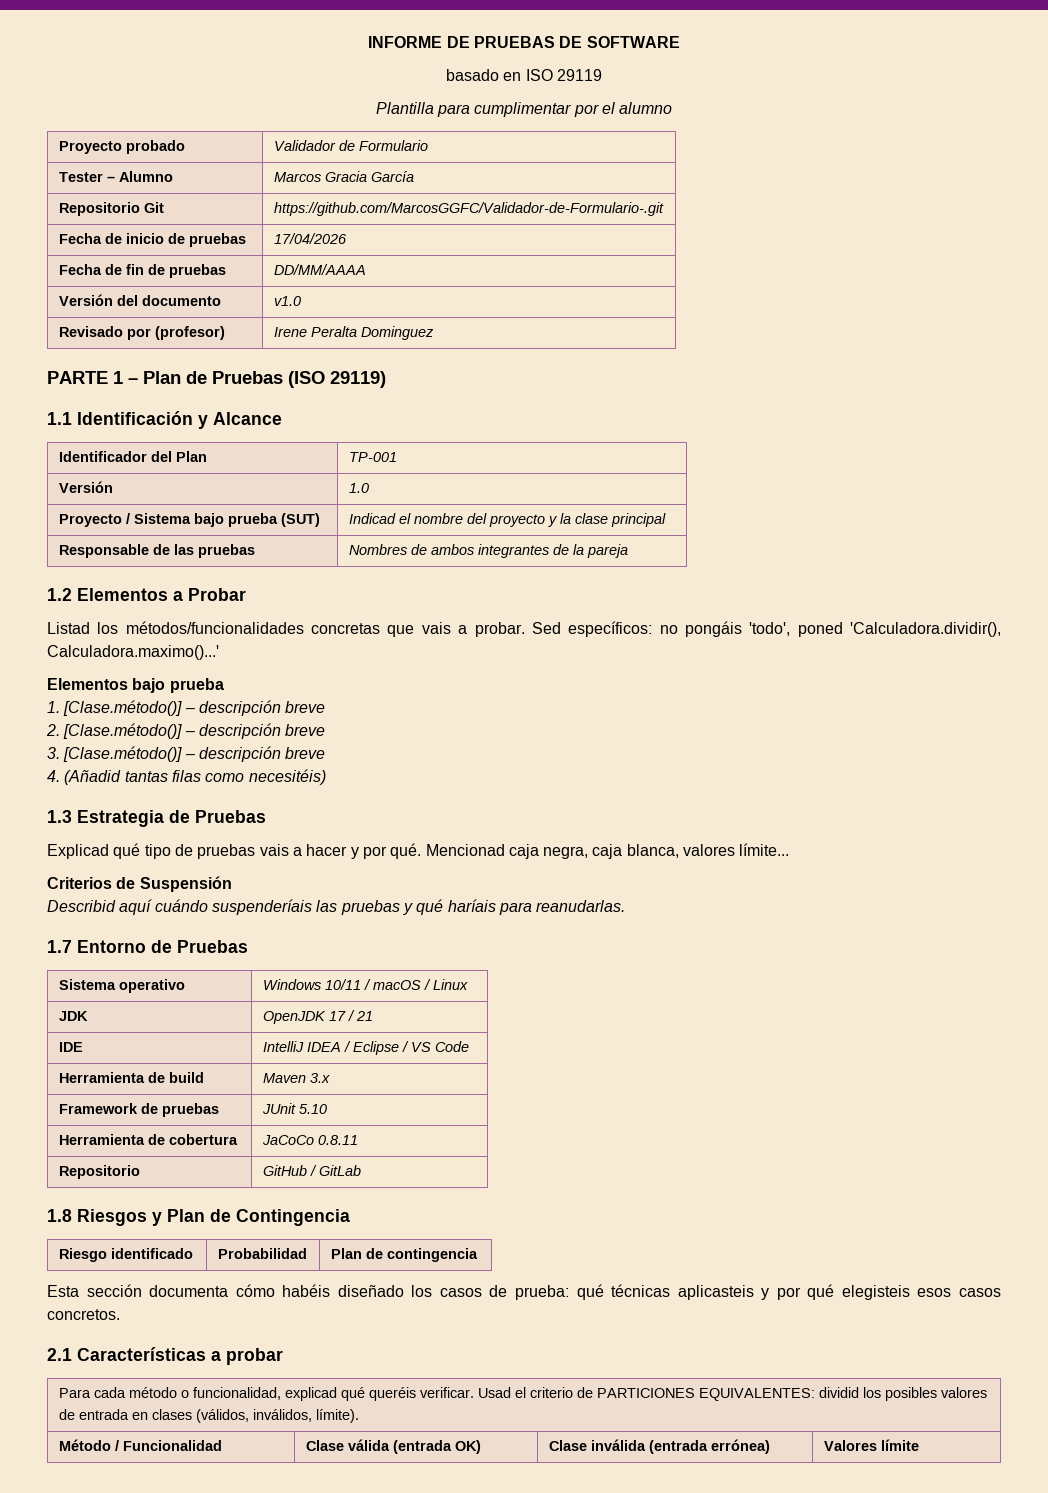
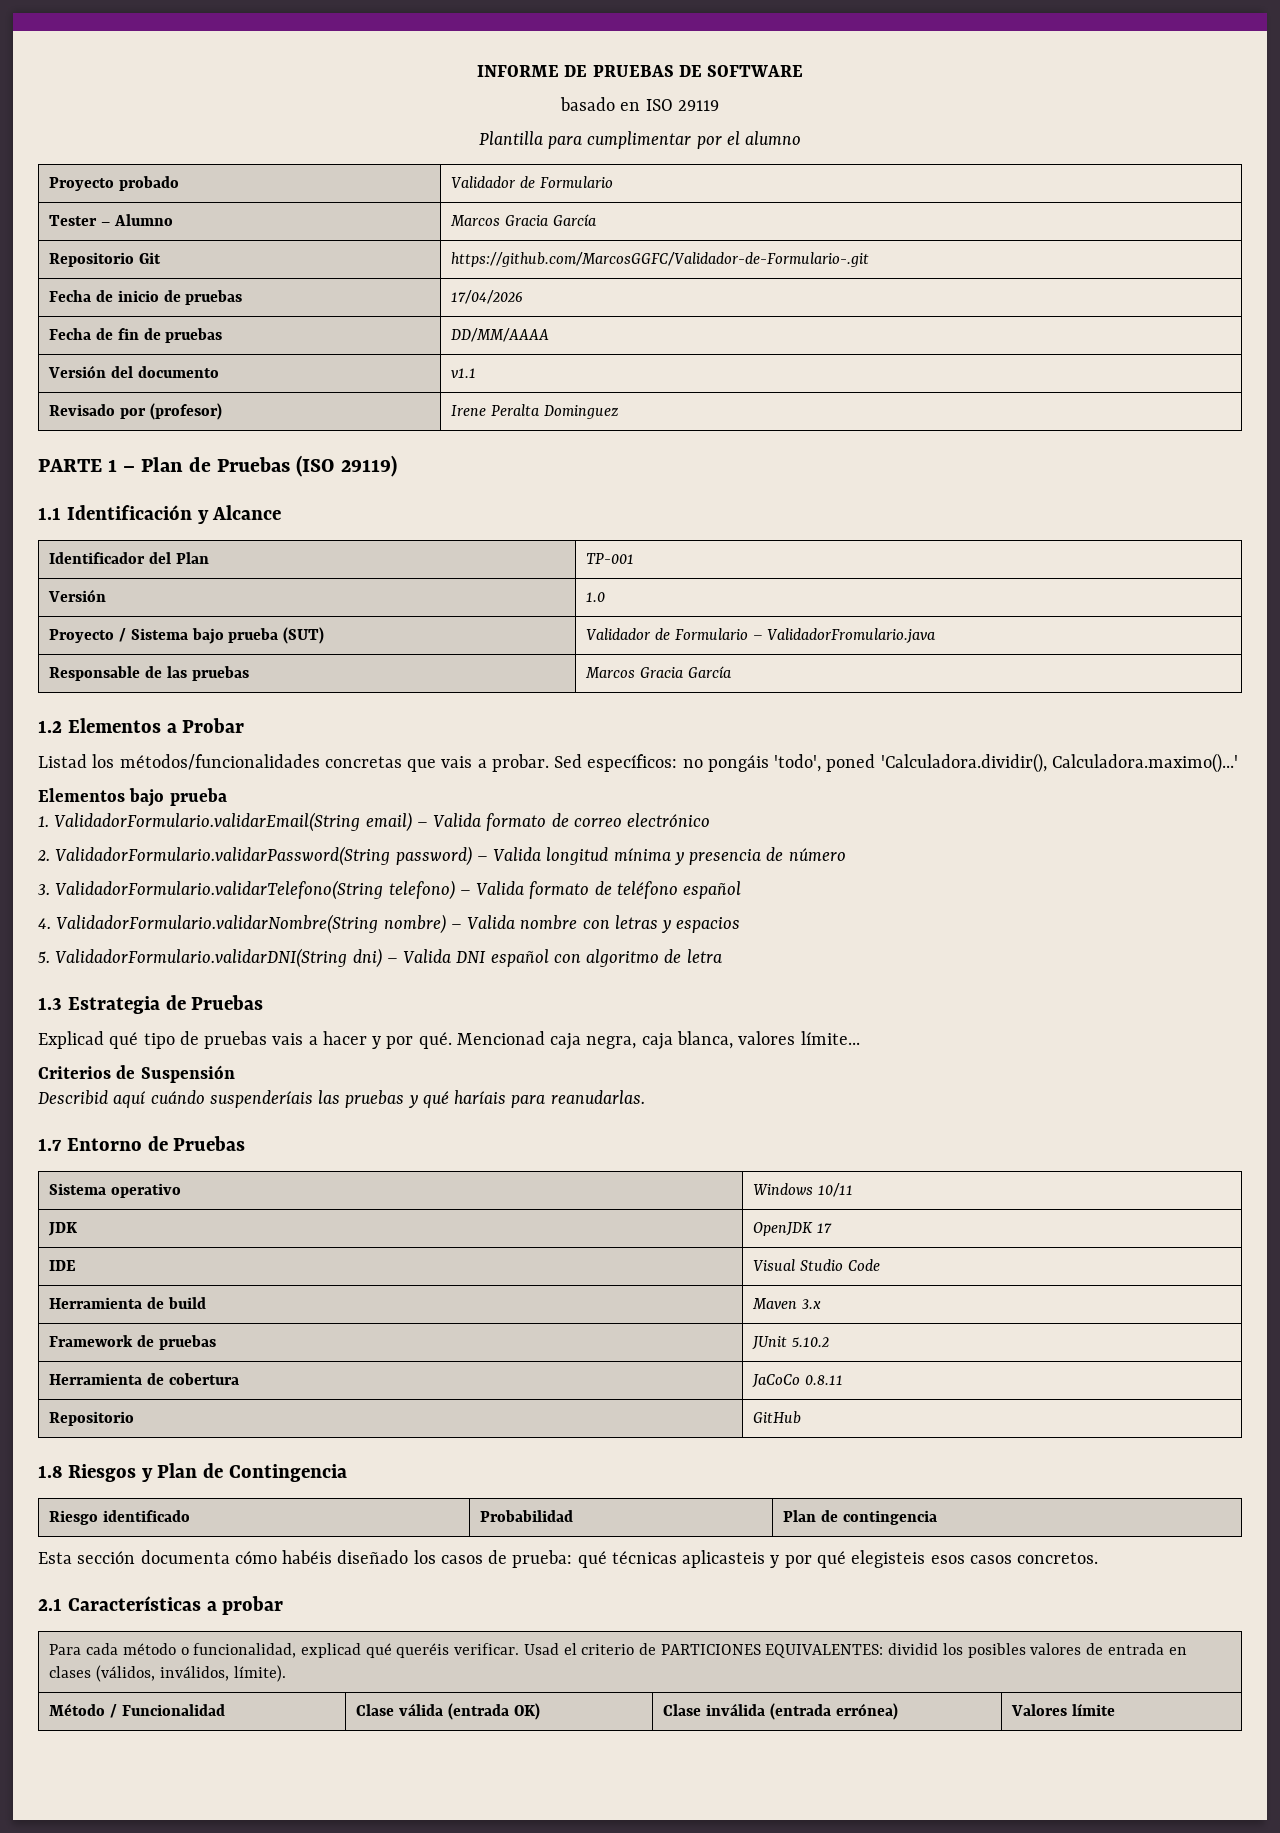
- Versión del documento | v1.0
+ Versión del documento | v1.1
- Proyecto / Sistema bajo prueba (SUT) | Indicad el nombre del proyecto y la clase principal
- Responsable de las pruebas | Nombres de ambos integrantes de la pareja
+ Proyecto / Sistema bajo prueba (SUT) | Validador de Formulario – ValidadorFromulario.java
+ Responsable de las pruebas | Marcos Gracia García
- 1. [Clase.método()] – descripción breve
- 2. [Clase.método()] – descripción breve
- 3. [Clase.método()] – descripción breve
- 4. (Añadid tantas filas como necesitéis)
+ 1. ValidadorFormulario.validarEmail(String email) – Valida formato de correo electrónico
+ 2. ValidadorFormulario.validarPassword(String password) – Valida longitud mínima y presencia de número
+ 3. ValidadorFormulario.validarTelefono(String telefono) – Valida formato de teléfono español
+ 4. ValidadorFormulario.validarNombre(String nombre) – Valida nombre con letras y espacios
+ 5. ValidadorFormulario.validarDNI(String dni) – Valida DNI español con algoritmo de letra
- Sistema operativo | Windows 10/11 / macOS / Linux
+ Sistema operativo | Windows 10/11
- JDK | OpenJDK 17 / 21
+ JDK | OpenJDK 17
- IDE | IntelliJ IDEA / Eclipse / VS Code
+ IDE | Visual Studio Code
- Framework de pruebas | JUnit 5.10
+ Framework de pruebas | JUnit 5.10.2
- Repositorio | GitHub / GitLab
+ Repositorio | GitHub

